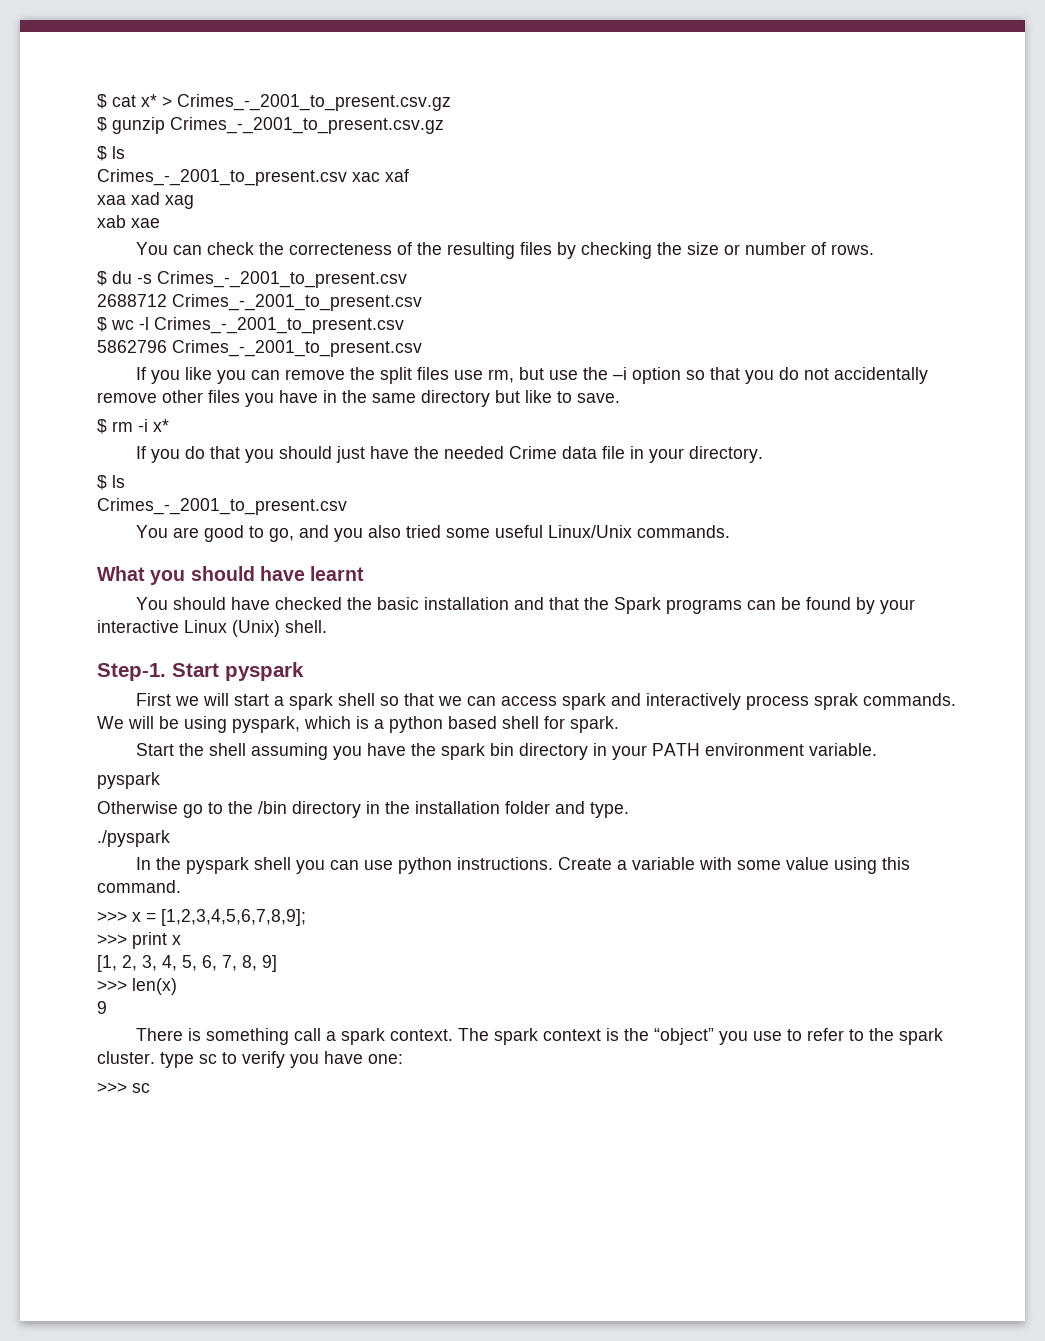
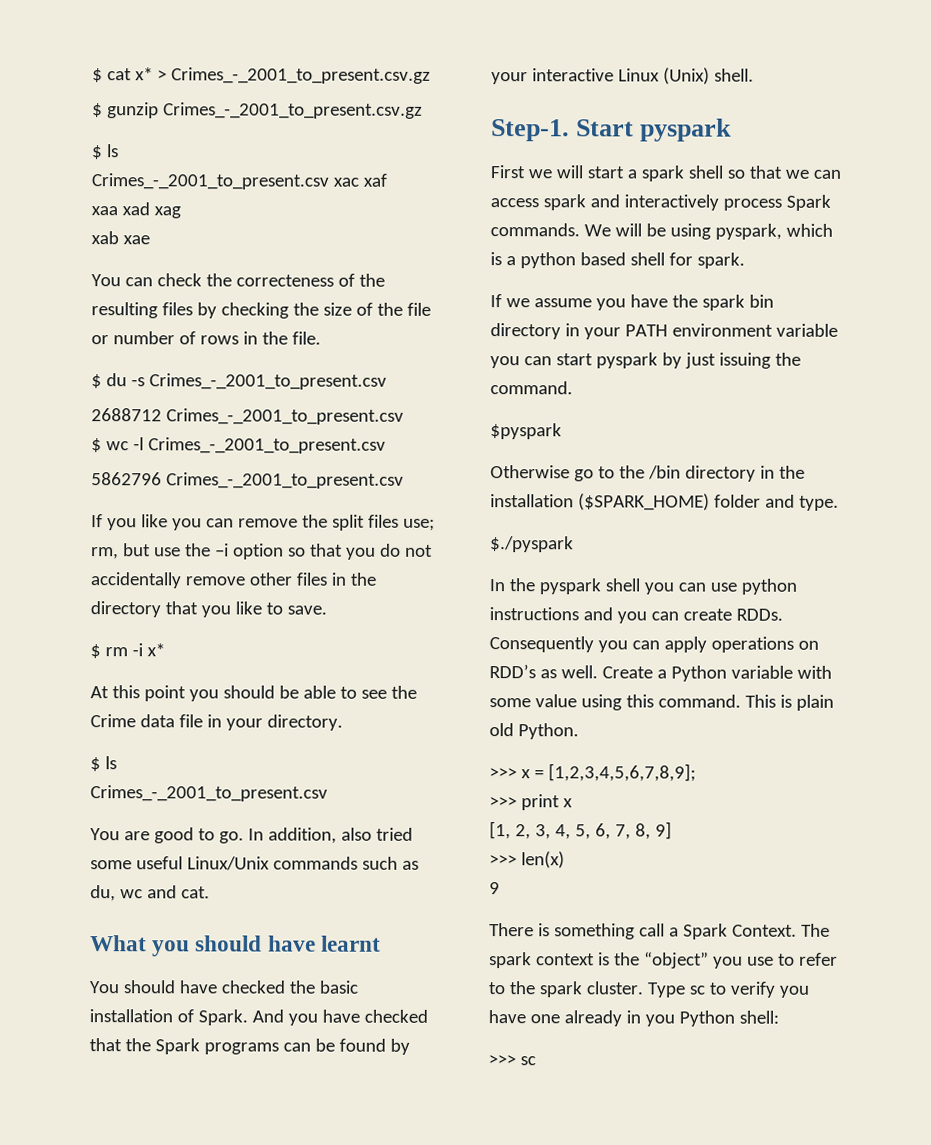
- You can check the correcteness of the resulting files by checking the size or number of rows.
+ You can check the correcteness of the resulting files by checking the size of the file or number of rows in the file.
- If you like you can remove the split files use rm, but use the –i option so that you do not accidentally remove other files you have in the same directory but like to save.
+ If you like you can remove the split files use; rm, but use the –i option so that you do not accidentally remove other files in the directory that you like to save.
- If you do that you should just have the needed Crime data file in your directory.
+ At this point you should be able to see the Crime data file in your directory.
- You are good to go, and you also tried some useful Linux/Unix commands.
+ You are good to go. In addition, also tried some useful Linux/Unix commands such as du, wc and cat.
- You should have checked the basic installation and that the Spark programs can be found by your interactive Linux (Unix) shell.
+ You should have checked the basic installation of Spark. And you have checked that the Spark programs can be found by your interactive Linux (Unix) shell.
- First we will start a spark shell so that we can access spark and interactively process sprak commands.
+ First we will start a spark shell so that we can access spark and interactively process Spark commands.
- Start the shell assuming you have the spark bin directory in your PATH environment variable.
- pyspark
+ If we assume you have the spark bin directory in your PATH environment variable you can start pyspark by just issuing the command.
+ $pyspark
- Otherwise go to the /bin directory in the installation folder and type.
+ Otherwise go to the /bin directory in the installation ($SPARK_HOME) folder and type.
- ./pyspark
+ $./pyspark
- In the pyspark shell you can use python instructions.
+ In the pyspark shell you can use python instructions and you can create RDDs. Consequently you can apply operations on RDD’s as well.
- Create a variable with some value using this command.
+ Create a Python variable with some value using this command. This is plain old Python.
- There is something call a spark context.
+ There is something call a Spark Context.
- The spark context is the “object” you use to refer to the spark cluster. type sc to verify you have one:
+ The spark context is the “object” you use to refer to the spark cluster. Type sc to verify you have one already in you Python shell:

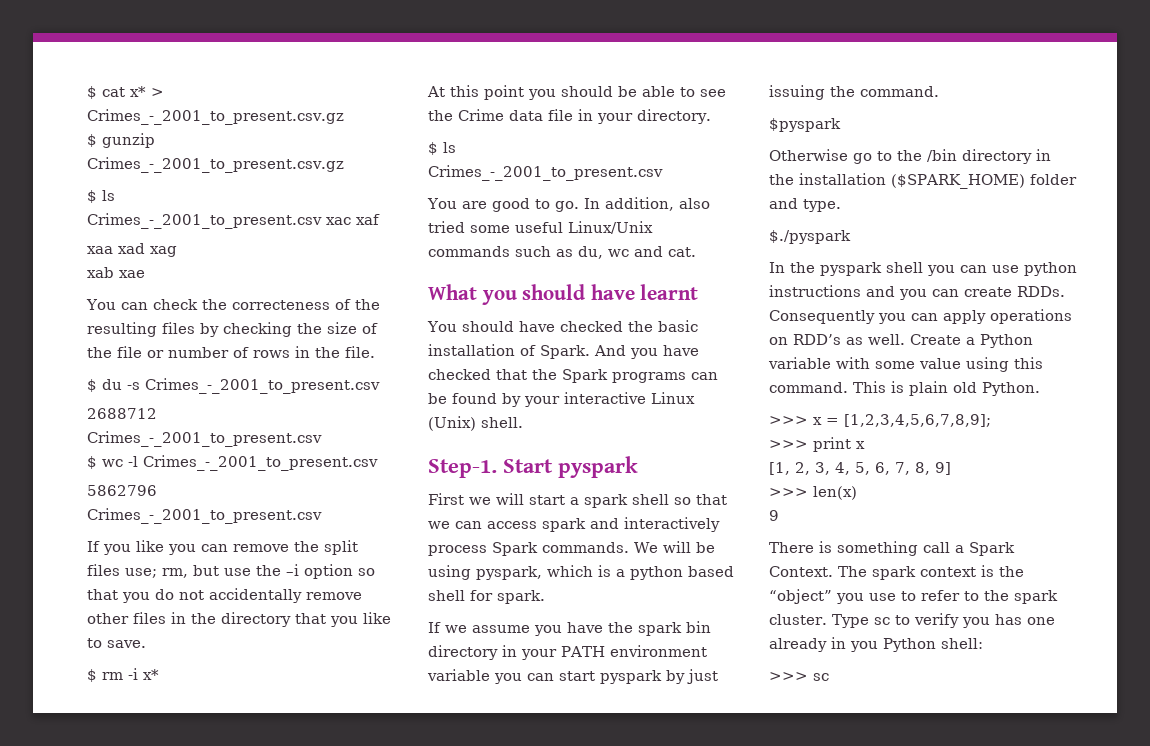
- Type sc to verify you have one already in you Python shell:
+ Type sc to verify you has one already in you Python shell:

